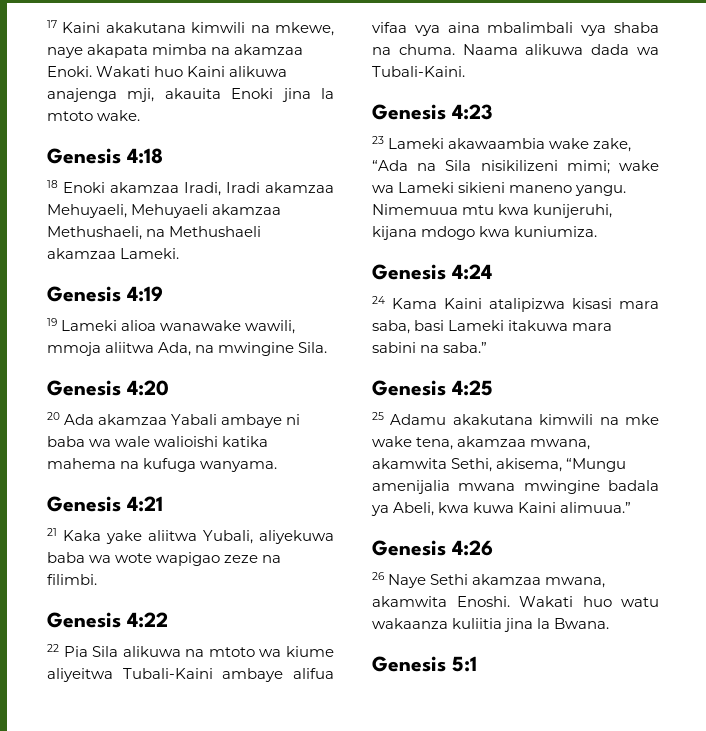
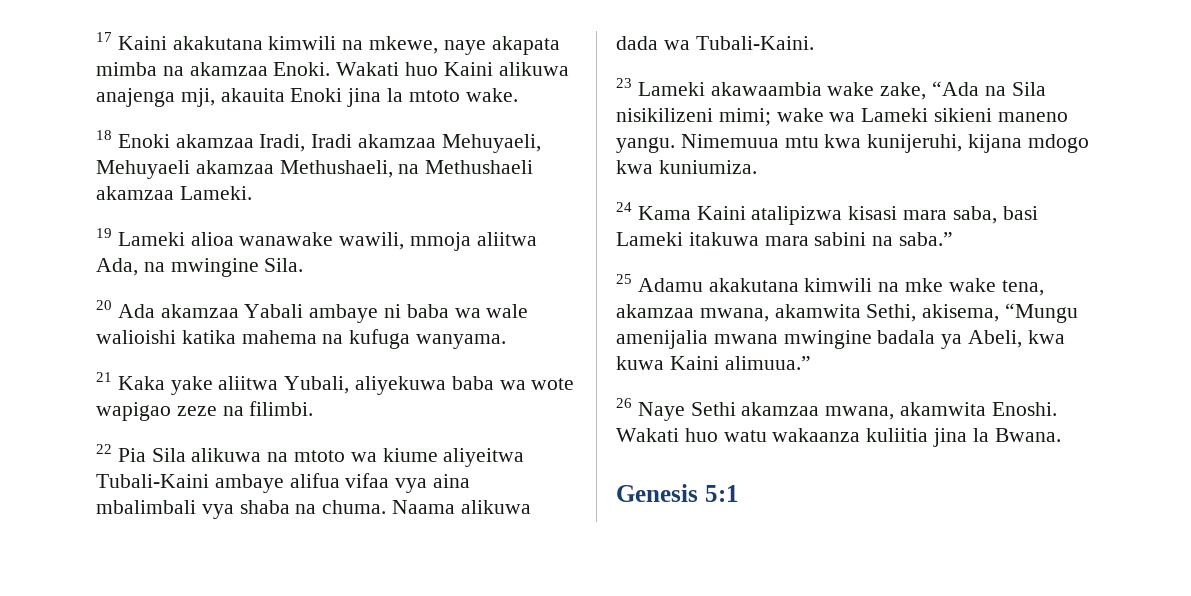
- Genesis 4:18
- Genesis 4:19
- Genesis 4:20
- Genesis 4:21
- Genesis 4:22
- Genesis 4:23
- Genesis 4:24
- Genesis 4:25
- Genesis 4:26

